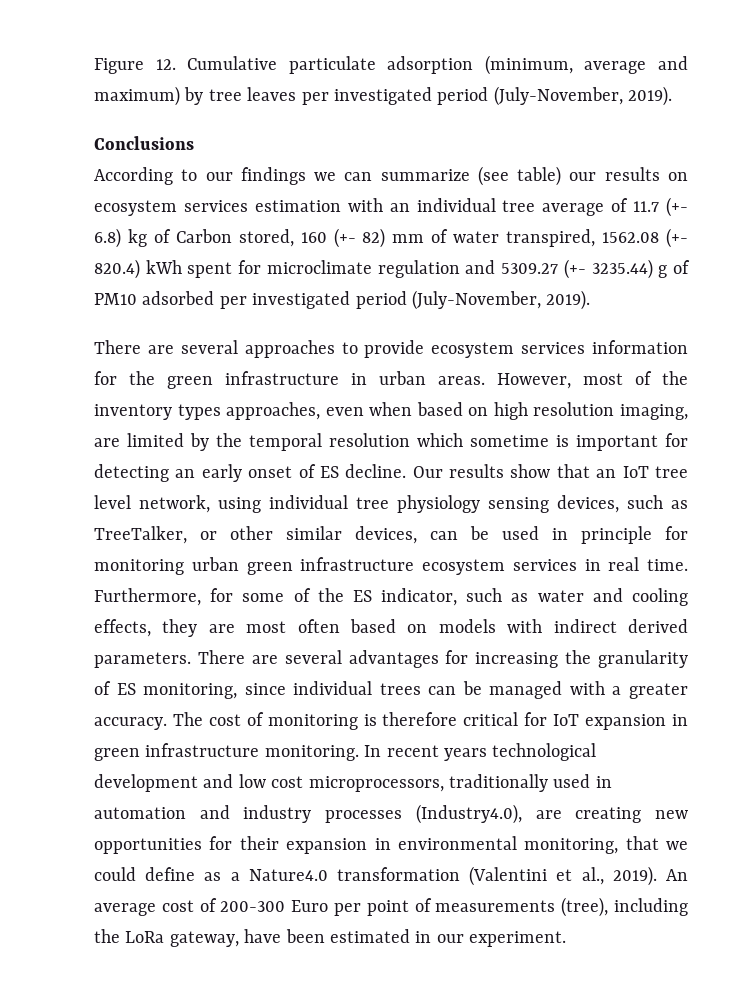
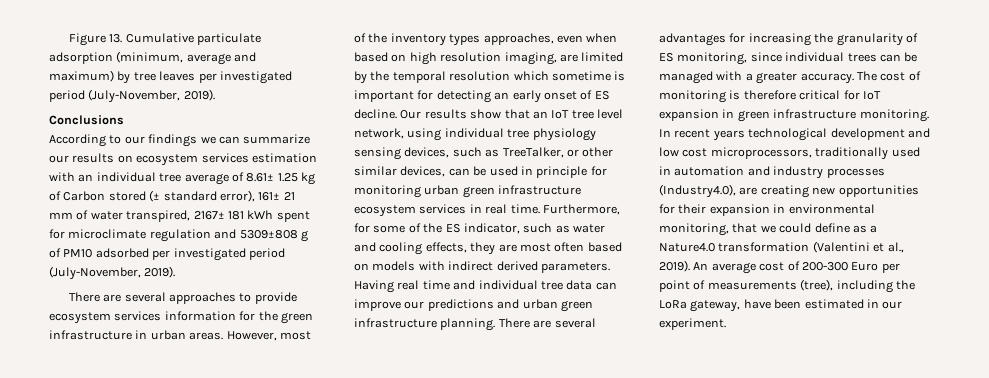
- Figure 12. Cumulative particulate adsorption (minimum, average and maximum) by tree leaves per investigated period (July-November, 2019).
+ Figure 13. Cumulative particulate adsorption (minimum, average and maximum) by tree leaves per investigated period (July-November, 2019).
- According to our findings we can summarize (see table) our results on ecosystem services estimation with an individual tree average of 11.7 (+- 6.8) kg of Carbon stored, 160 (+- 82) mm of water transpired, 1562.08 (+- 820.4) kWh spent for microclimate regulation and 5309.27 (+- 3235.44) g of PM10 adsorbed per investigated period (July-November, 2019).
+ According to our findings we can summarize our results on ecosystem services estimation with an individual tree average of 8.61± 1.25 kg of Carbon stored (± standard error), 161± 21 mm of water transpired, 2167± 181 kWh spent for microclimate regulation and 5309±808 g of PM10 adsorbed per investigated period (July-November, 2019).
+ Having real time and individual tree data can improve our predictions and urban green infrastructure planning.

